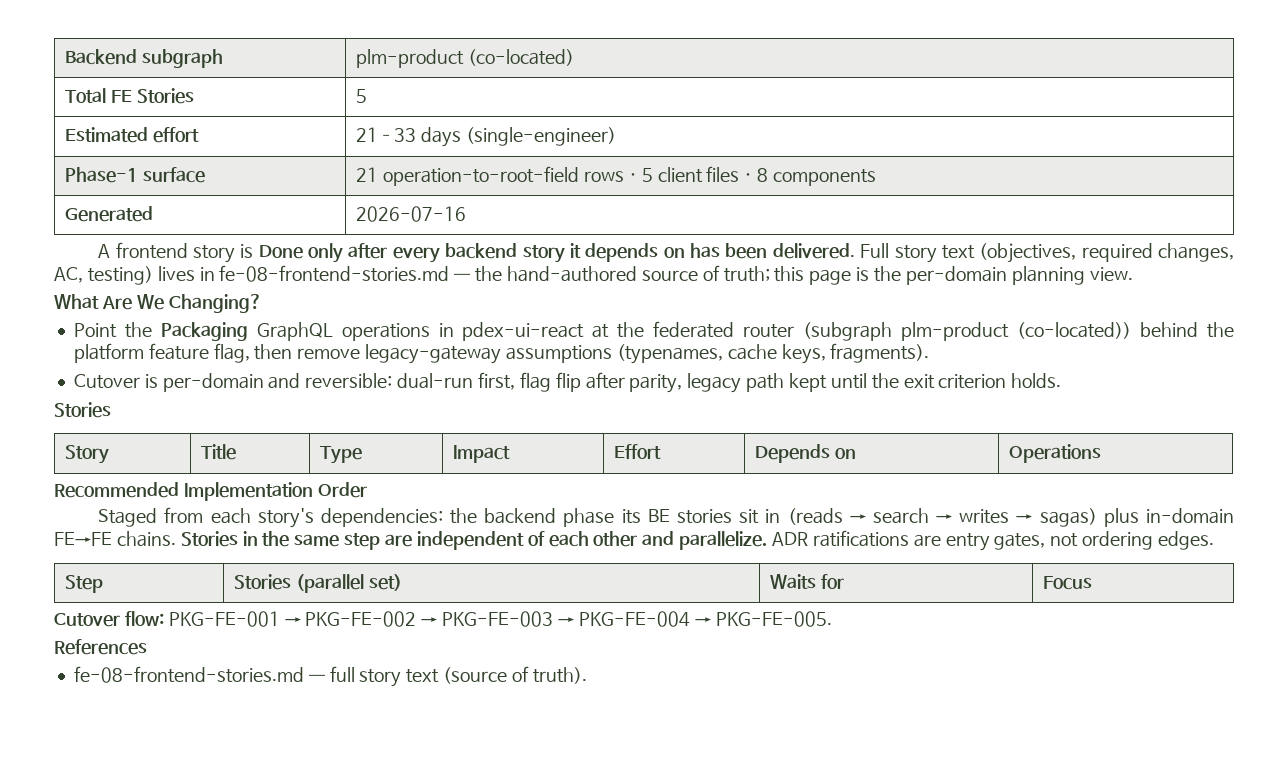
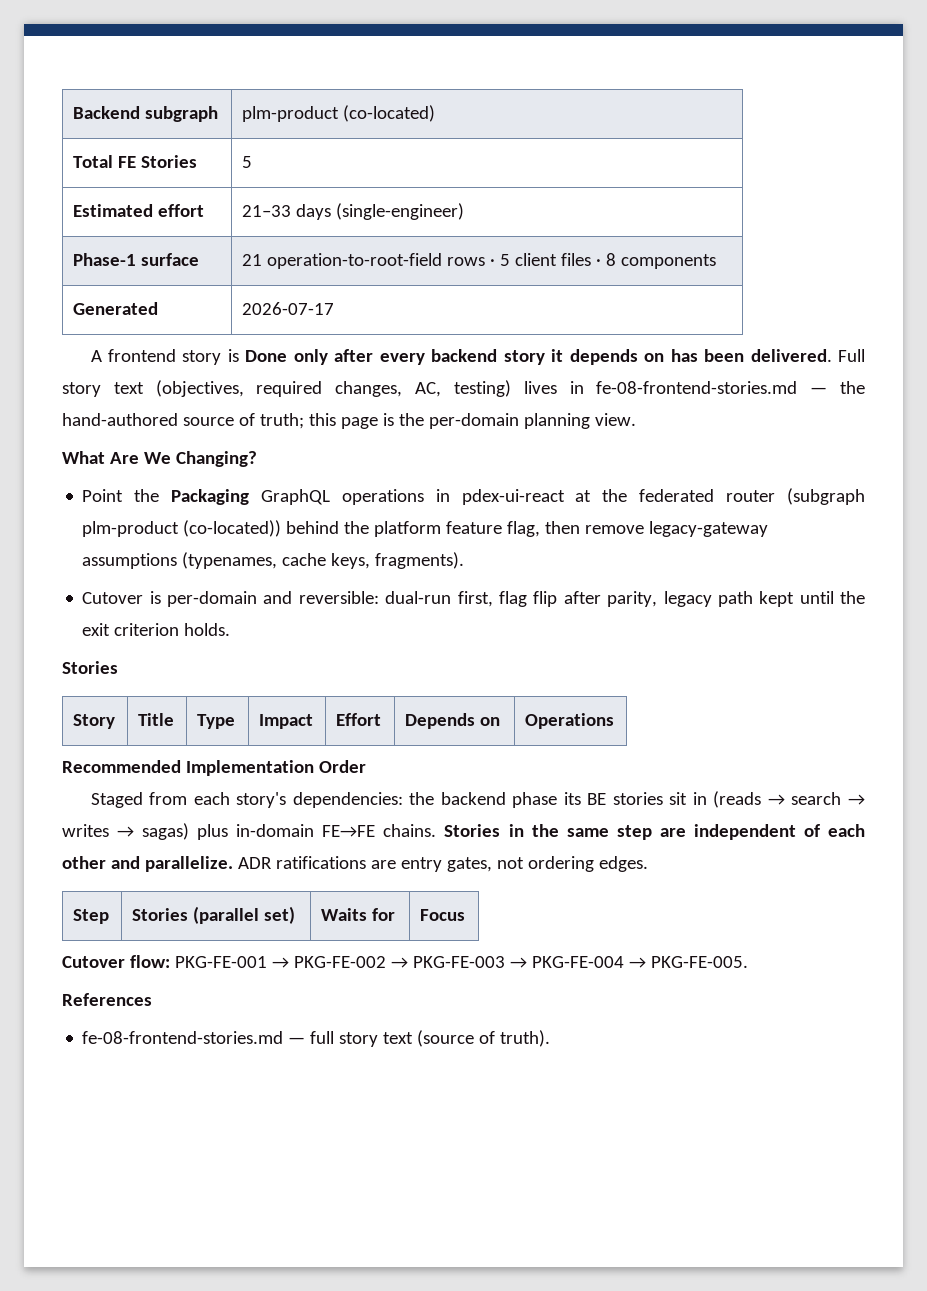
- Generated | 2026-07-16
+ Generated | 2026-07-17

